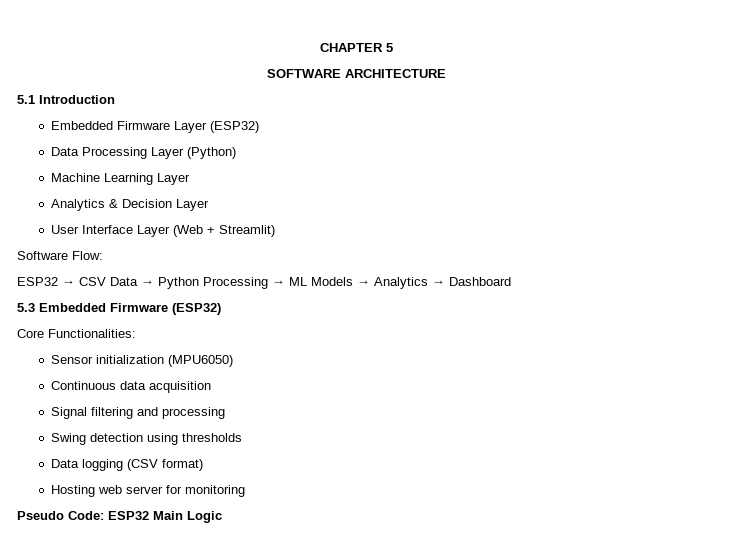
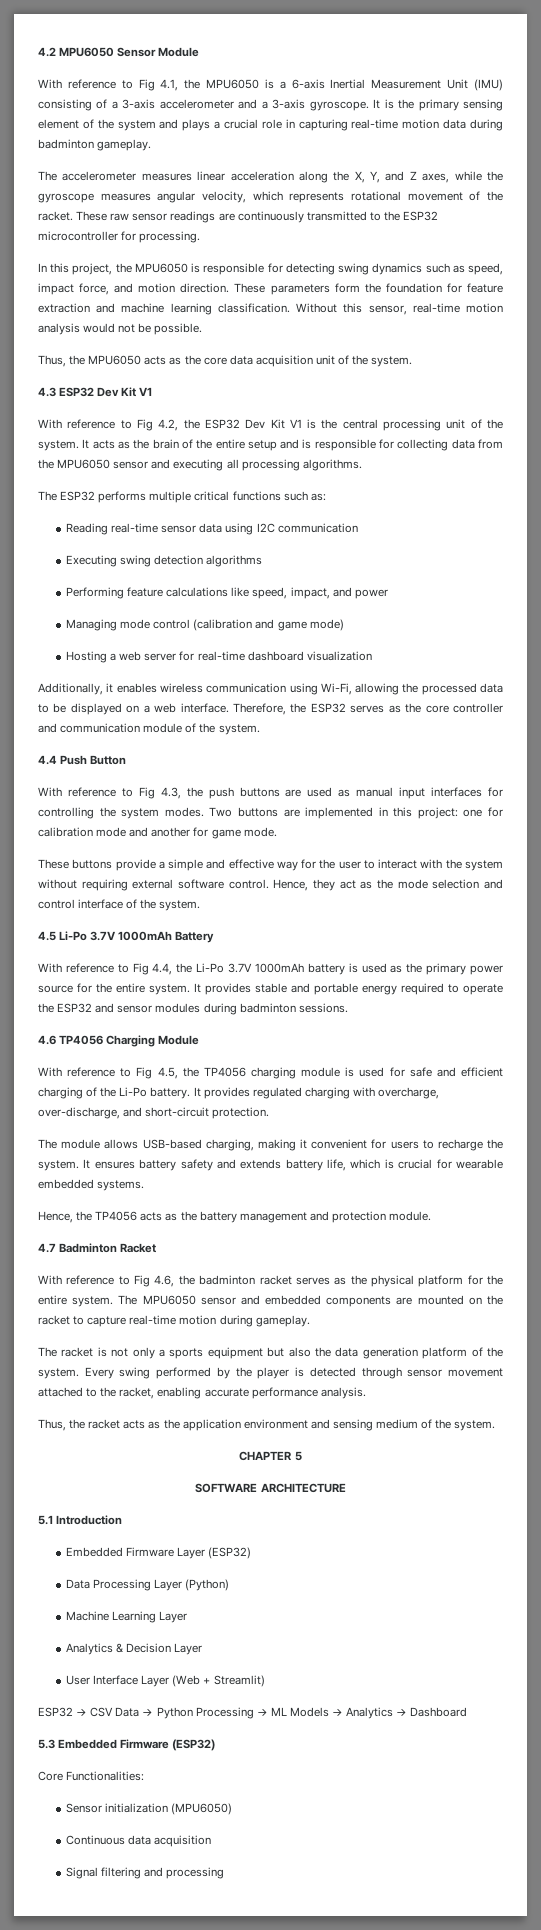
+ 4.2 MPU6050 Sensor Module
+ With reference to Fig 4.1, the MPU6050 is a 6-axis Inertial Measurement Unit (IMU) consisting of a 3-axis accelerometer and a 3-axis gyroscope. It is the primary sensing element of the system and plays a crucial role in capturing real-time motion data during badminton gameplay.
+ The accelerometer measures linear acceleration along the X, Y, and Z axes, while the gyroscope measures angular velocity, which represents rotational movement of the racket. These raw sensor readings are continuously transmitted to the ESP32 microcontroller for processing.
+ In this project, the MPU6050 is responsible for detecting swing dynamics such as speed, impact force, and motion direction. These parameters form the foundation for feature extraction and machine learning classification. Without this sensor, real-time motion analysis would not be possible.
+ Thus, the MPU6050 acts as the core data acquisition unit of the system.
+ 4.3 ESP32 Dev Kit V1
+ With reference to Fig 4.2, the ESP32 Dev Kit V1 is the central processing unit of the system. It acts as the brain of the entire setup and is responsible for collecting data from the MPU6050 sensor and executing all processing algorithms.
+ The ESP32 performs multiple critical functions such as:
+ Reading real-time sensor data using I2C communication
+ Executing swing detection algorithms
+ Performing feature calculations like speed, impact, and power
+ Managing mode control (calibration and game mode)
+ Hosting a web server for real-time dashboard visualization
+ Additionally, it enables wireless communication using Wi-Fi, allowing the processed data to be displayed on a web interface. Therefore, the ESP32 serves as the core controller and communication module of the system.
+ 4.4 Push Button
+ With reference to Fig 4.3, the push buttons are used as manual input interfaces for controlling the system modes. Two buttons are implemented in this project: one for calibration mode and another for game mode.
+ These buttons provide a simple and effective way for the user to interact with the system without requiring external software control. Hence, they act as the mode selection and control interface of the system.
+ 4.5 Li-Po 3.7V 1000mAh Battery
+ With reference to Fig 4.4, the Li-Po 3.7V 1000mAh battery is used as the primary power source for the entire system. It provides stable and portable energy required to operate the ESP32 and sensor modules during badminton sessions.
+ 4.6 TP4056 Charging Module
+ With reference to Fig 4.5, the TP4056 charging module is used for safe and efficient charging of the Li-Po battery. It provides regulated charging with overcharge, over-discharge, and short-circuit protection.
+ The module allows USB-based charging, making it convenient for users to recharge the system. It ensures battery safety and extends battery life, which is crucial for wearable embedded systems.
+ Hence, the TP4056 acts as the battery management and protection module.
+ 4.7 Badminton Racket
+ With reference to Fig 4.6, the badminton racket serves as the physical platform for the entire system. The MPU6050 sensor and embedded components are mounted on the racket to capture real-time motion during gameplay.
+ The racket is not only a sports equipment but also the data generation platform of the system. Every swing performed by the player is detected through sensor movement attached to the racket, enabling accurate performance analysis.
+ Thus, the racket acts as the application environment and sensing medium of the system.
- Software Flow:
- Swing detection using thresholds
- Data logging (CSV format)
- Hosting web server for monitoring
- Pseudo Code: ESP32 Main Logic

